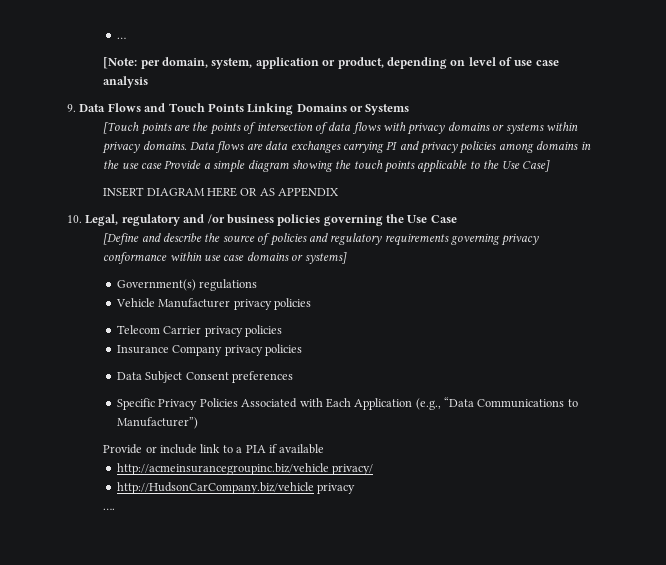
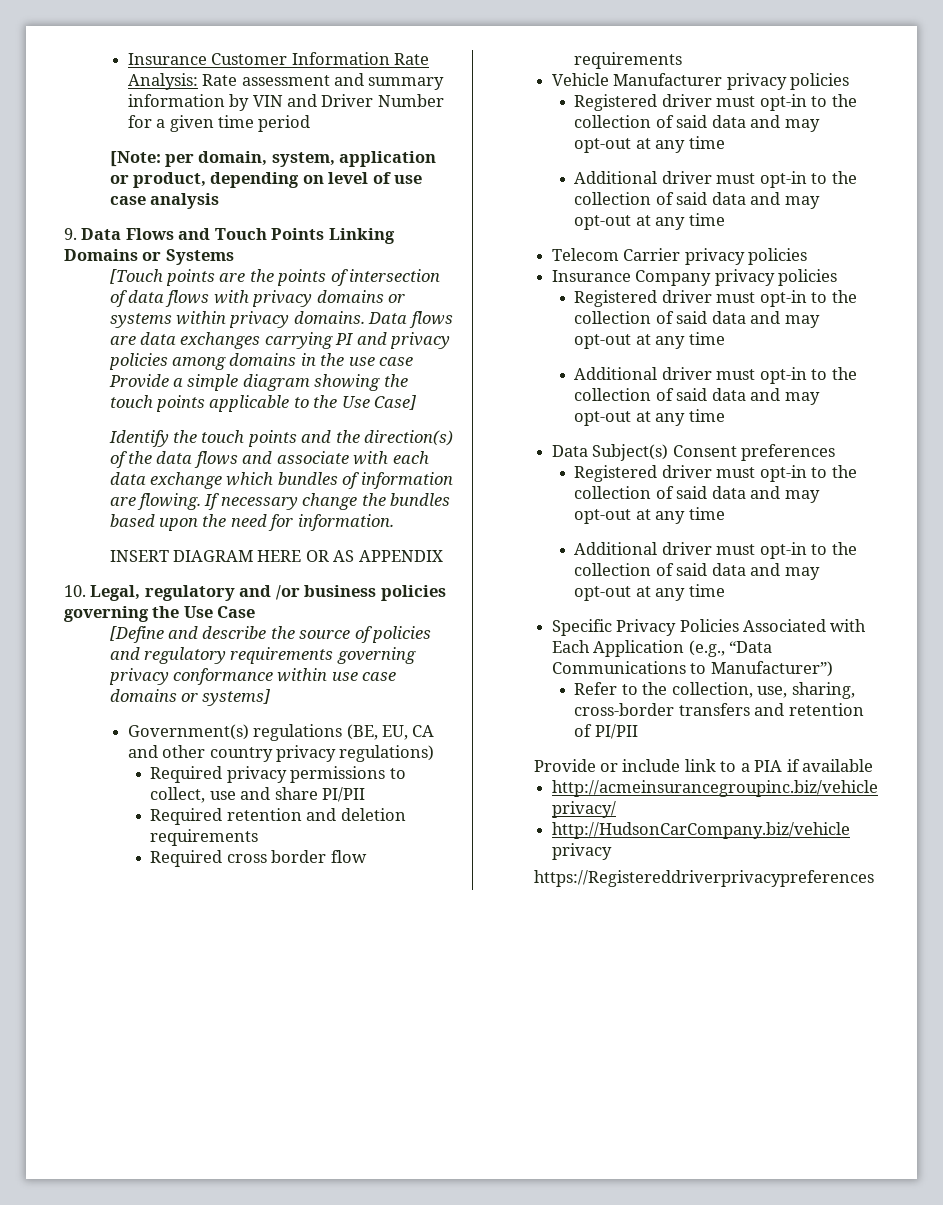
- …
+ Insurance Customer Information Rate Analysis: Rate assessment and summary information by VIN and Driver Number for a given time period
+ Identify the touch points and the direction(s) of the data flows and associate with each data exchange which bundles of information are flowing. If necessary change the bundles based upon the need for information.
- Government(s) regulations
+ Government(s) regulations (BE, EU, CA and other country privacy regulations)
+ Required privacy permissions to collect, use and share PI/PII
+ Required retention and deletion requirements
+ Required cross border flow requirements
  Vehicle Manufacturer privacy policies
+ Registered driver must opt-in to the collection of said data and may opt-out at any time
+ Additional driver must opt-in to the collection of said data and may opt-out at any time
  Insurance Company privacy policies
- Data Subject Consent preferences
+ Registered driver must opt-in to the collection of said data and may opt-out at any time
+ Additional driver must opt-in to the collection of said data and may opt-out at any time
+ Data Subject(s) Consent preferences
+ Registered driver must opt-in to the collection of said data and may opt-out at any time
+ Additional driver must opt-in to the collection of said data and may opt-out at any time
+ Refer to the collection, use, sharing, cross-border transfers and retention of PI/PII
- ….
+ https://Registereddriverprivacypreferences

